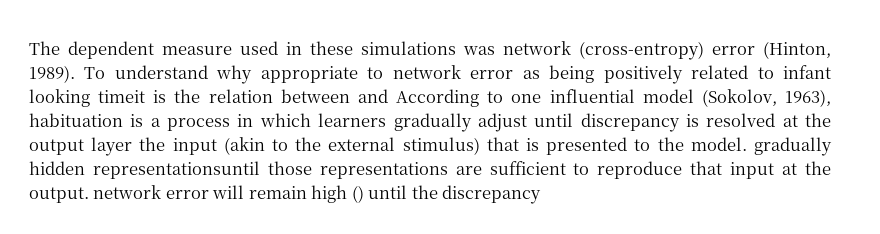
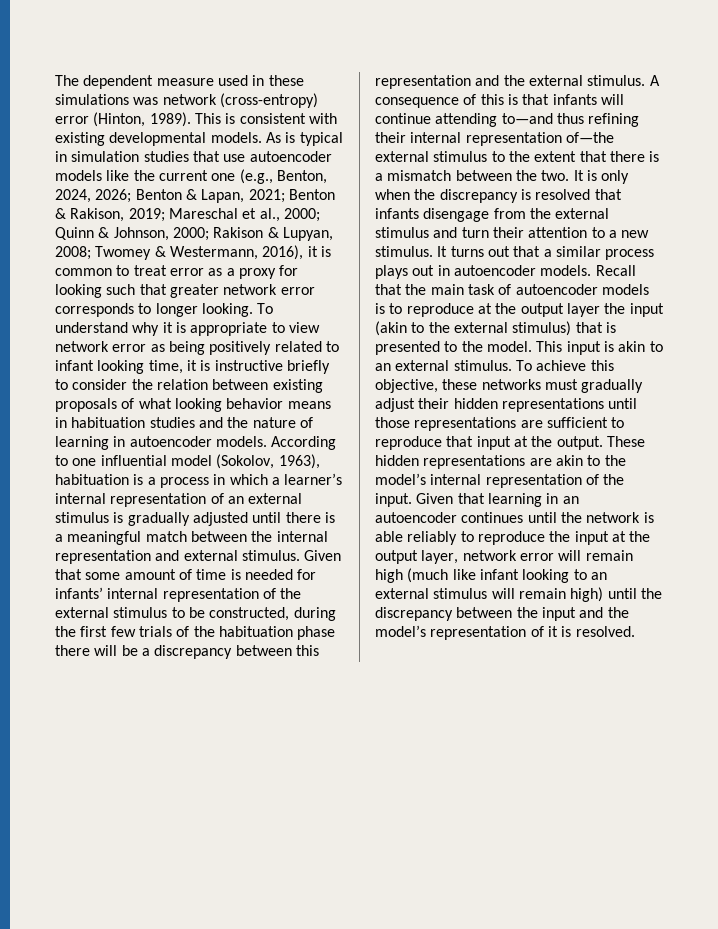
+ This is consistent with existing developmental models. As is typical in simulation studies that use autoencoder models like the current one (e.g., Benton, 2024, 2026; Benton & Lapan, 2021; Benton & Rakison, 2019; Mareschal et al., 2000; Quinn & Johnson, 2000; Rakison & Lupyan, 2008; Twomey & Westermann, 2016), it is common to treat error as a proxy for looking such that greater network error corresponds to longer looking.
- To understand why appropriate to network error as being positively related to infant looking timeit is the relation between and According to one influential model (Sokolov, 1963), habituation is a process in which learners gradually adjust until discrepancy is resolved at the output layer the input (akin to the external stimulus) that is presented to the model. gradually hidden representationsuntil those representations are sufficient to reproduce that input at the output. network error will remain high () until the discrepancy
+ To understand why it is appropriate to view network error as being positively related to infant looking time, it is instructive briefly to consider the relation between existing proposals of what looking behavior means in habituation studies and the nature of learning in autoencoder models. According to one influential model (Sokolov, 1963), habituation is a process in which a learner’s internal representation of an external stimulus is gradually adjusted until there is a meaningful match between the internal representation and external stimulus. Given that some amount of time is needed for infants’ internal representation of the external stimulus to be constructed, during the first few trials of the habituation phase there will be a discrepancy between this representation and the external stimulus. A consequence of this is that infants will continue attending to—and thus refining their internal representation of—the external stimulus to the extent that there is a mismatch between the two. It is only when the discrepancy is resolved that infants disengage from the external stimulus and turn their attention to a new stimulus. It turns out that a similar process plays out in autoencoder models. Recall that the main task of autoencoder models is to reproduce at the output layer the input (akin to the external stimulus) that is presented to the model. This input is akin to an external stimulus. To achieve this objective, these networks must gradually adjust their hidden representations until those representations are sufficient to reproduce that input at the output. These hidden representations are akin to the model’s internal representation of the input. Given that learning in an autoencoder continues until the network is able reliably to reproduce the input at the output layer, network error will remain high (much like infant looking to an external stimulus will remain high) until the discrepancy between the input and the model’s representation of it is resolved.

